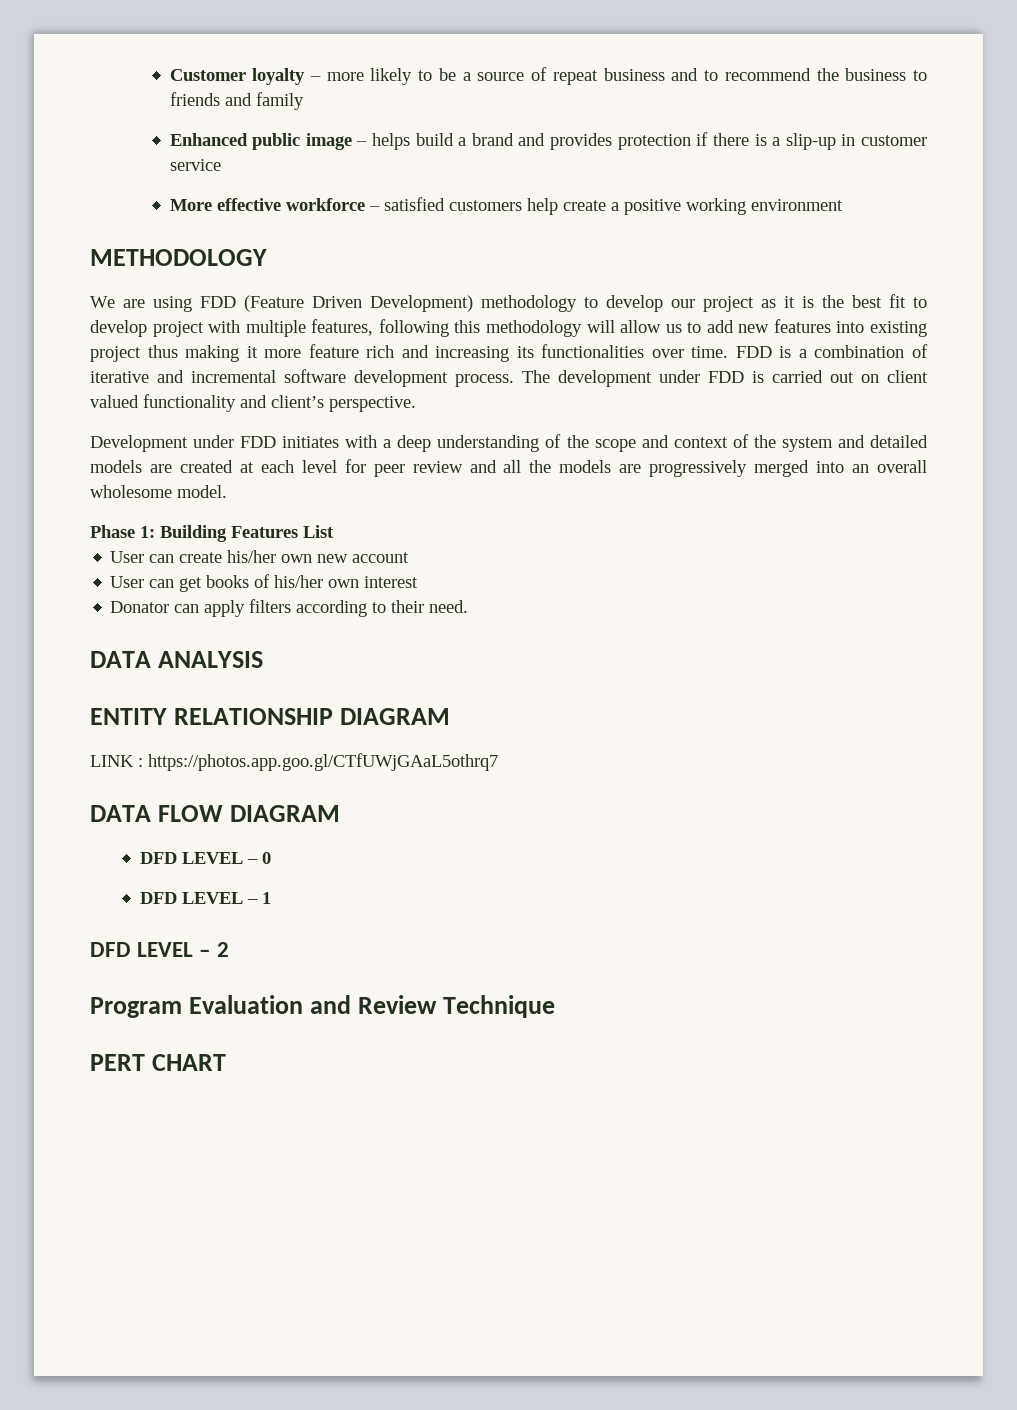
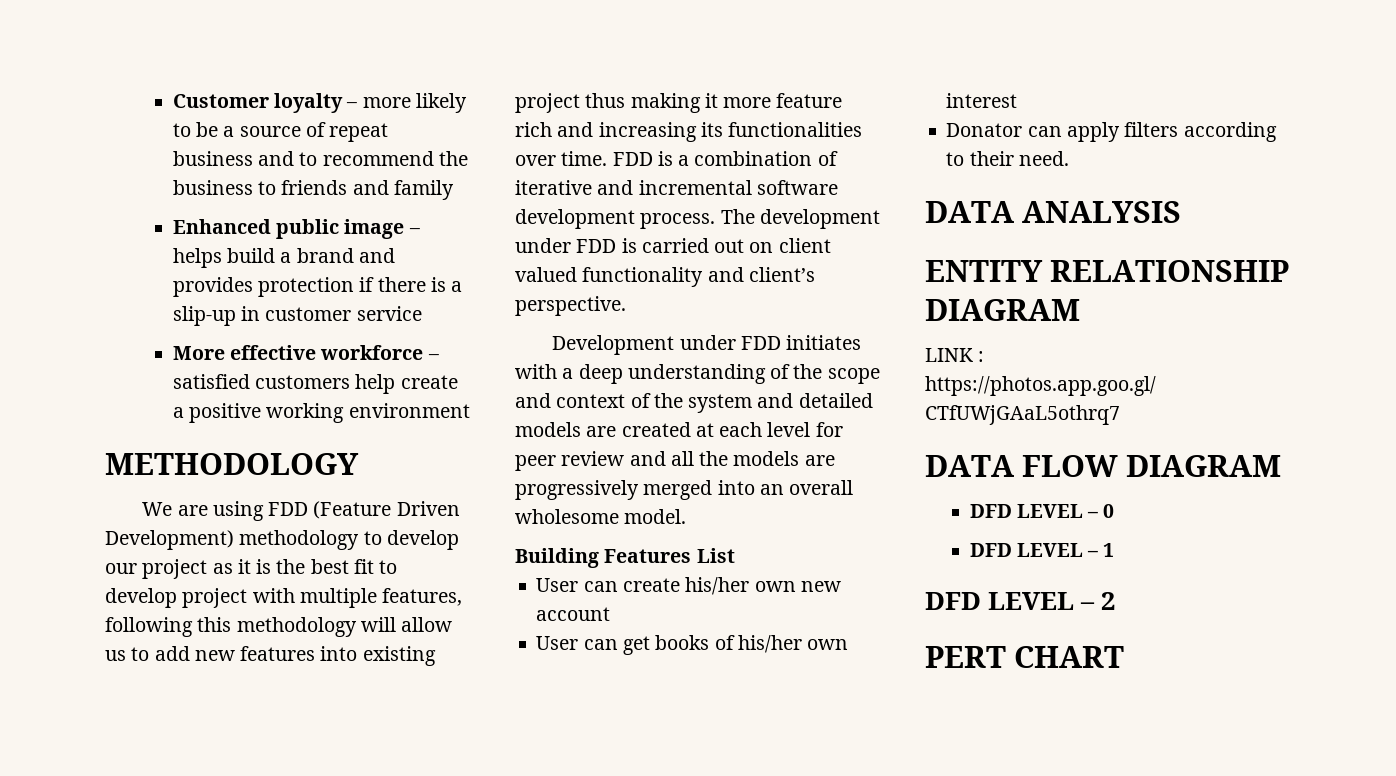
- Phase 1: Building Features List
+ Building Features List
- Program Evaluation and Review Technique

